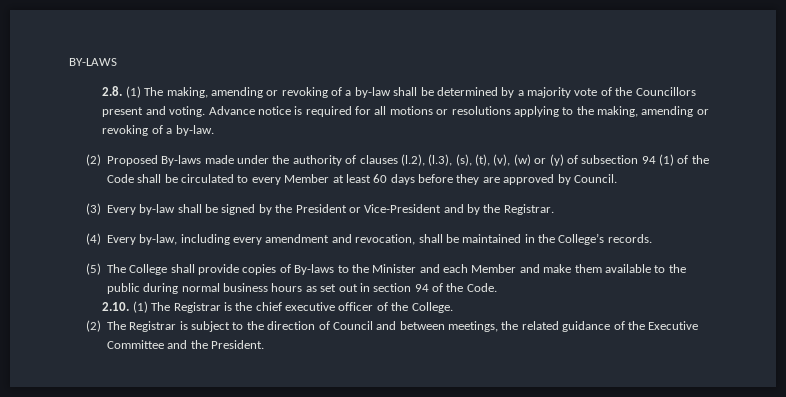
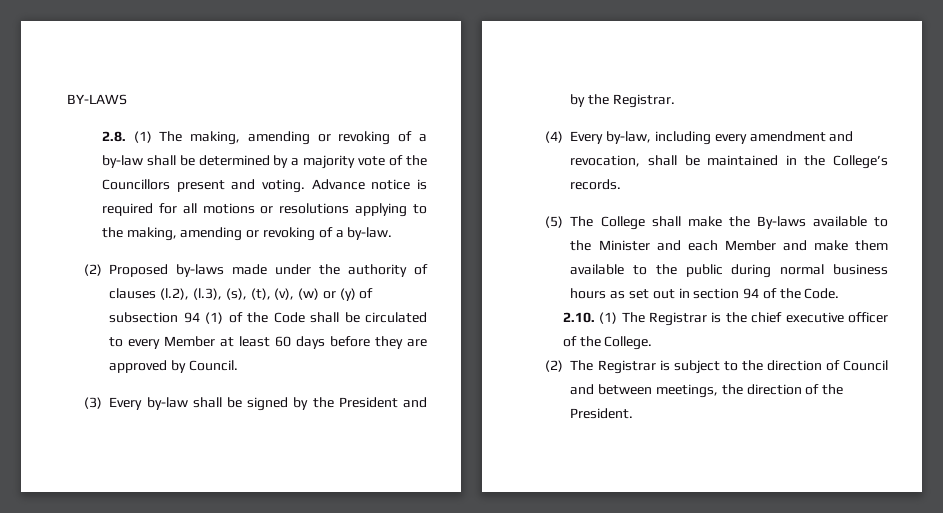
- (2) Proposed By-laws made under the authority of clauses (l.2), (l.3), (s), (t), (v), (w) or (y) of subsection 94 (1) of the Code shall be circulated to every Member at least 60 days before they are approved by Council.
+ (2) Proposed by-laws made under the authority of clauses (l.2), (l.3), (s), (t), (v), (w) or (y) of subsection 94 (1) of the Code shall be circulated to every Member at least 60 days before they are approved by Council.
- (3) Every by-law shall be signed by the President or Vice-President and by the Registrar.
+ (3) Every by-law shall be signed by the President and by the Registrar.
- (5) The College shall provide copies of By-laws to the Minister and each Member and make them available to the public during normal business hours as set out in section 94 of the Code.
+ (5) The College shall make the By-laws available to the Minister and each Member and make them available to the public during normal business hours as set out in section 94 of the Code.
- (2) The Registrar is subject to the direction of Council and between meetings, the related guidance of the Executive Committee and the President.
+ (2) The Registrar is subject to the direction of Council and between meetings, the direction of the President.

